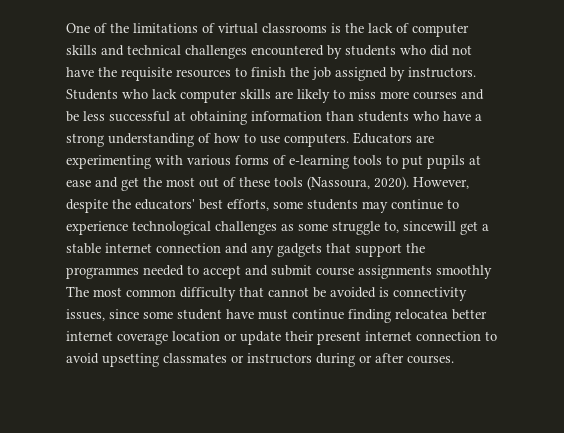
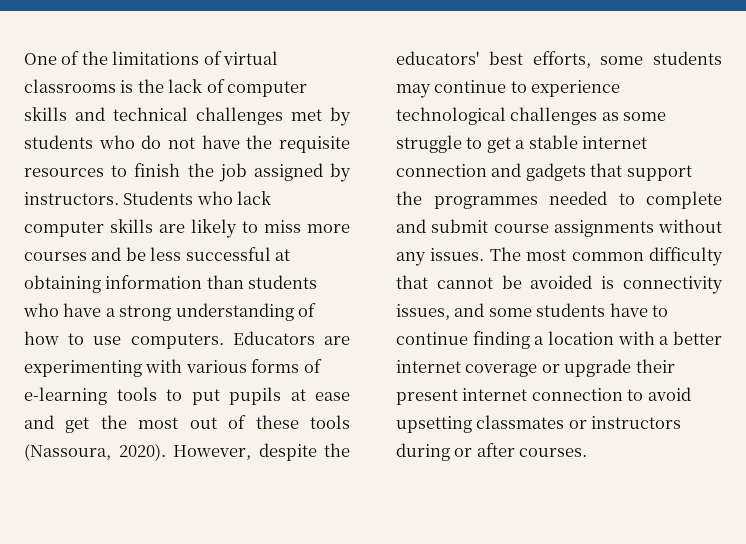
- One of the limitations of virtual classrooms is the lack of computer skills and technical challenges encountered by students who did not have the requisite resources to finish the job assigned by instructors.
+ One of the limitations of virtual classrooms is the lack of computer skills and technical challenges met by students who do not have the requisite resources to finish the job assigned by instructors.
- However, despite the educators' best efforts, some students may continue to experience technological challenges as some struggle to, sincewill get a stable internet connection and any gadgets that support the programmes needed to accept and submit course assignments smoothly The most common difficulty that cannot be avoided is connectivity issues, since some student have must continue finding relocatea better internet coverage location or update their present internet connection to avoid upsetting classmates or instructors during or after courses.
+ However, despite the educators' best efforts, some students may continue to experience technological challenges as some struggle to get a stable internet connection and gadgets that support the programmes needed to complete and submit course assignments without any issues. The most common difficulty that cannot be avoided is connectivity issues, and some students have to continue finding a location with a better internet coverage or upgrade their present internet connection to avoid upsetting classmates or instructors during or after courses.

